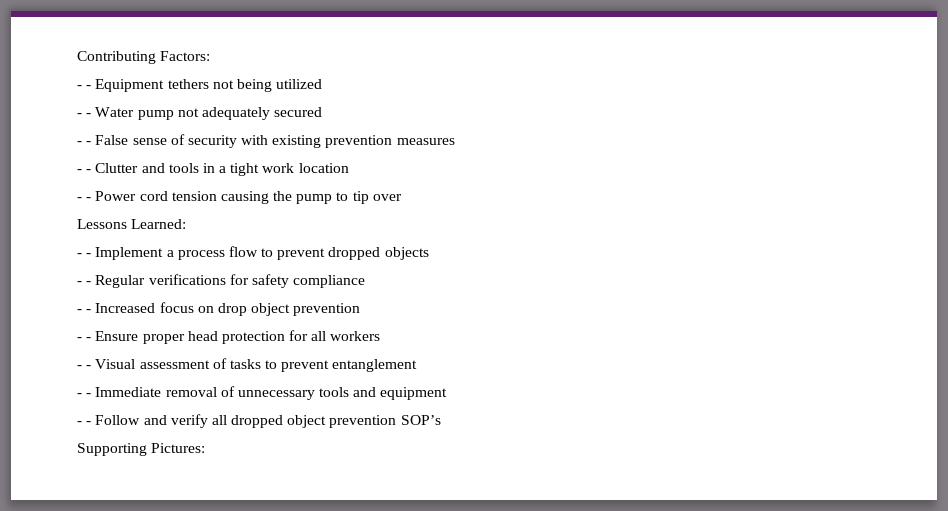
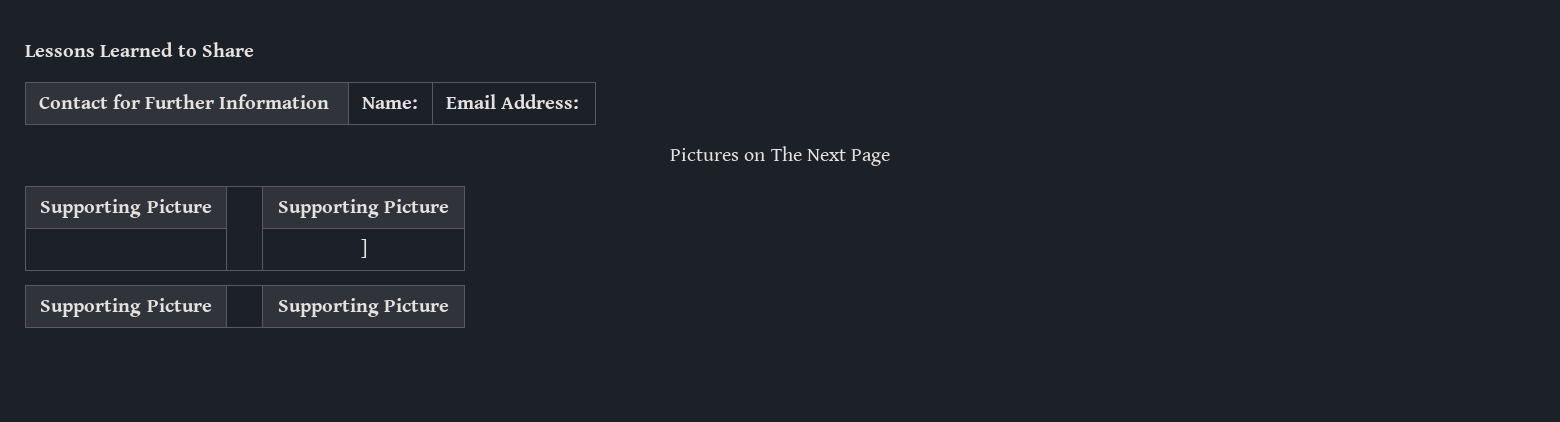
- Contributing Factors:
- - - Equipment tethers not being utilized
- - - Water pump not adequately secured
- - - False sense of security with existing prevention measures
- - - Clutter and tools in a tight work location
- - - Power cord tension causing the pump to tip over
- Lessons Learned:
- - - Implement a process flow to prevent dropped objects
- - - Regular verifications for safety compliance
- - - Increased focus on drop object prevention
- - - Ensure proper head protection for all workers
- - - Visual assessment of tasks to prevent entanglement
- - - Immediate removal of unnecessary tools and equipment
- - - Follow and verify all dropped object prevention SOP’s
- Supporting Pictures:
+ Lessons Learned to Share
+ Contact for Further Information | Name: | Email Address:
+ Pictures on The Next Page
+ Supporting Picture | | Supporting Picture
+ | | ]
+ Supporting Picture | | Supporting Picture

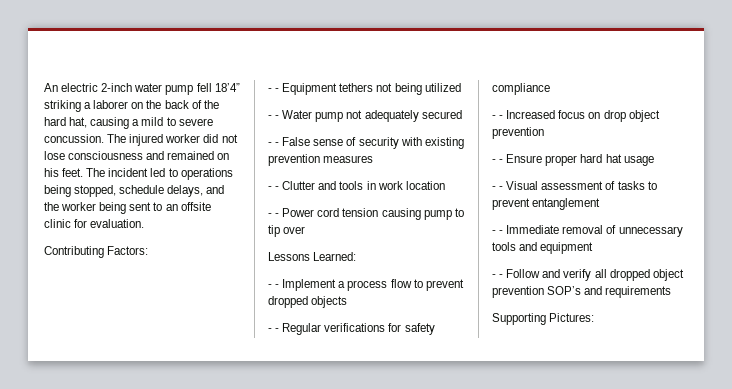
- Lessons Learned to Share
- Contact for Further Information | Name: | Email Address:
- Pictures on The Next Page
- Supporting Picture | | Supporting Picture
- | | ]
- Supporting Picture | | Supporting Picture
+ An electric 2-inch water pump fell 18’4” striking a laborer on the back of the hard hat, causing a mild to severe concussion. The injured worker did not lose consciousness and remained on his feet. The incident led to operations being stopped, schedule delays, and the worker being sent to an offsite clinic for evaluation.
+ Contributing Factors:
+ - - Equipment tethers not being utilized
+ - - Water pump not adequately secured
+ - - False sense of security with existing prevention measures
+ - - Clutter and tools in work location
+ - - Power cord tension causing pump to tip over
+ Lessons Learned:
+ - - Implement a process flow to prevent dropped objects
+ - - Regular verifications for safety compliance
+ - - Increased focus on drop object prevention
+ - - Ensure proper hard hat usage
+ - - Visual assessment of tasks to prevent entanglement
+ - - Immediate removal of unnecessary tools and equipment
+ - - Follow and verify all dropped object prevention SOP’s and requirements
+ Supporting Pictures:

